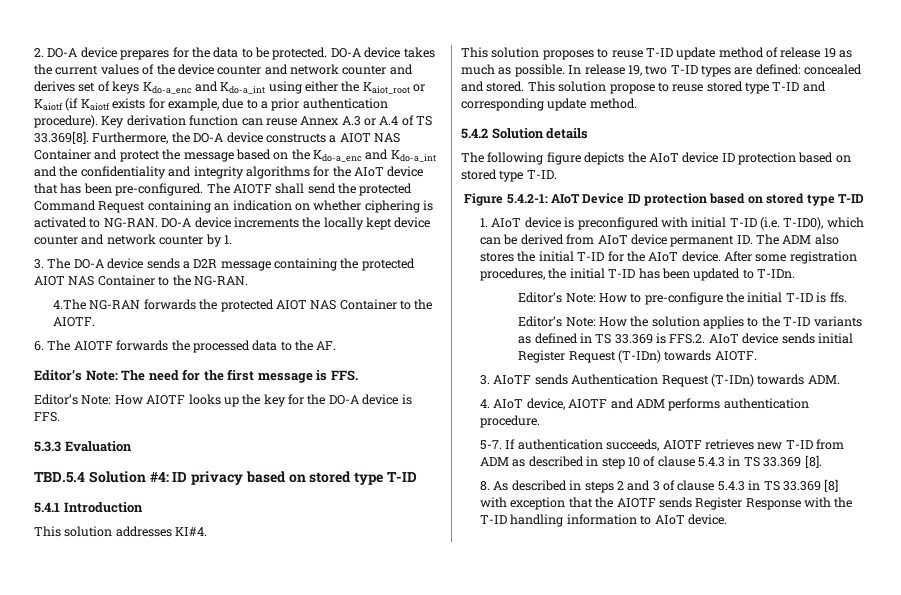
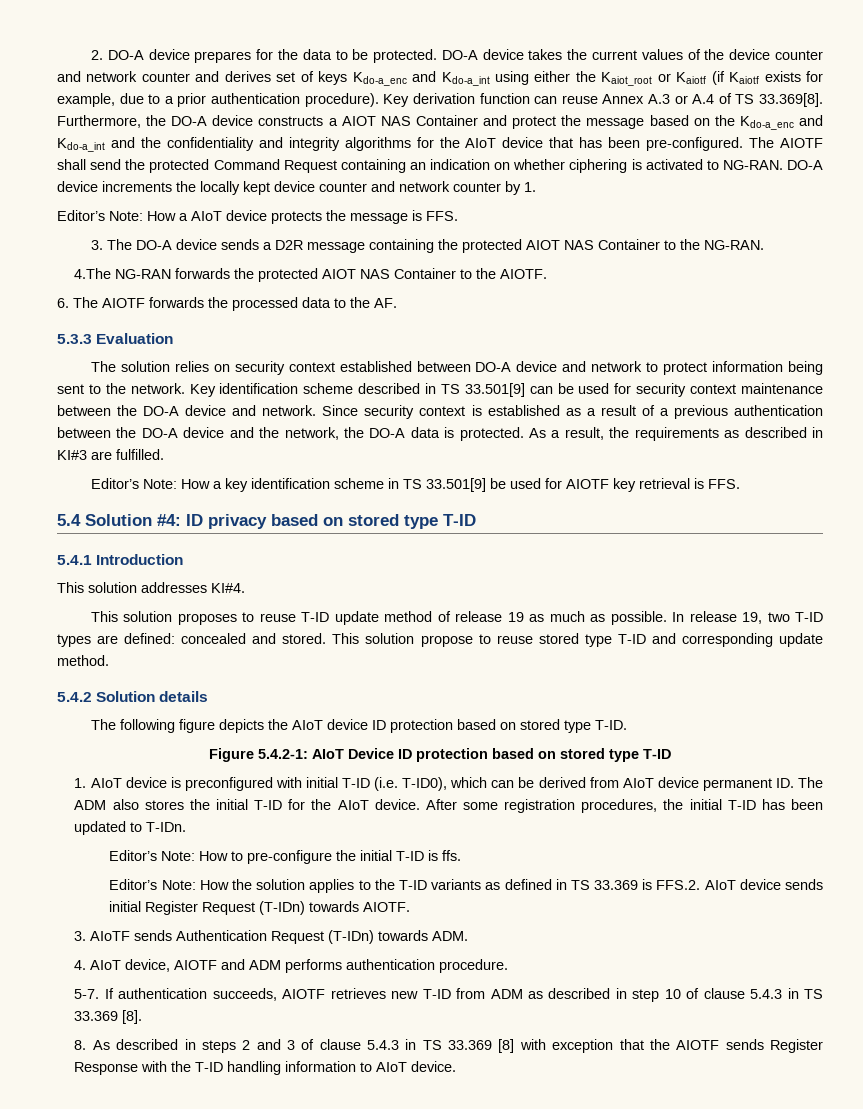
+ Editor’s Note: How a AIoT device protects the message is FFS.
- Editor’s Note: The need for the first message is FFS.
- Editor’s Note: How AIOTF looks up the key for the DO-A device is FFS.
  5.3.3 Evaluation
- TBD.5.4 Solution #4: ID privacy based on stored type T-ID
+ The solution relies on security context established between DO-A device and network to protect information being sent to the network. Key identification scheme described in TS 33.501[9] can be used for security context maintenance between the DO-A device and network. Since security context is established as a result of a previous authentication between the DO-A device and the network, the DO-A data is protected. As a result, the requirements as described in KI#3 are fulfilled.
+ Editor’s Note: How a key identification scheme in TS 33.501[9] be used for AIOTF key retrieval is FFS.
+ 5.4 Solution #4: ID privacy based on stored type T-ID

